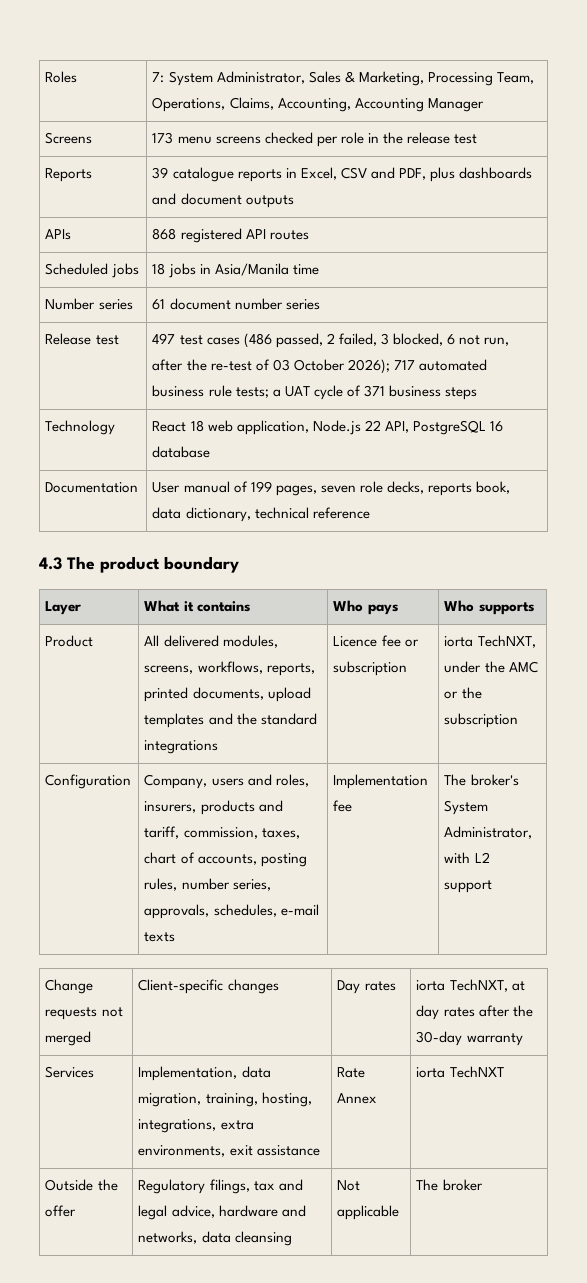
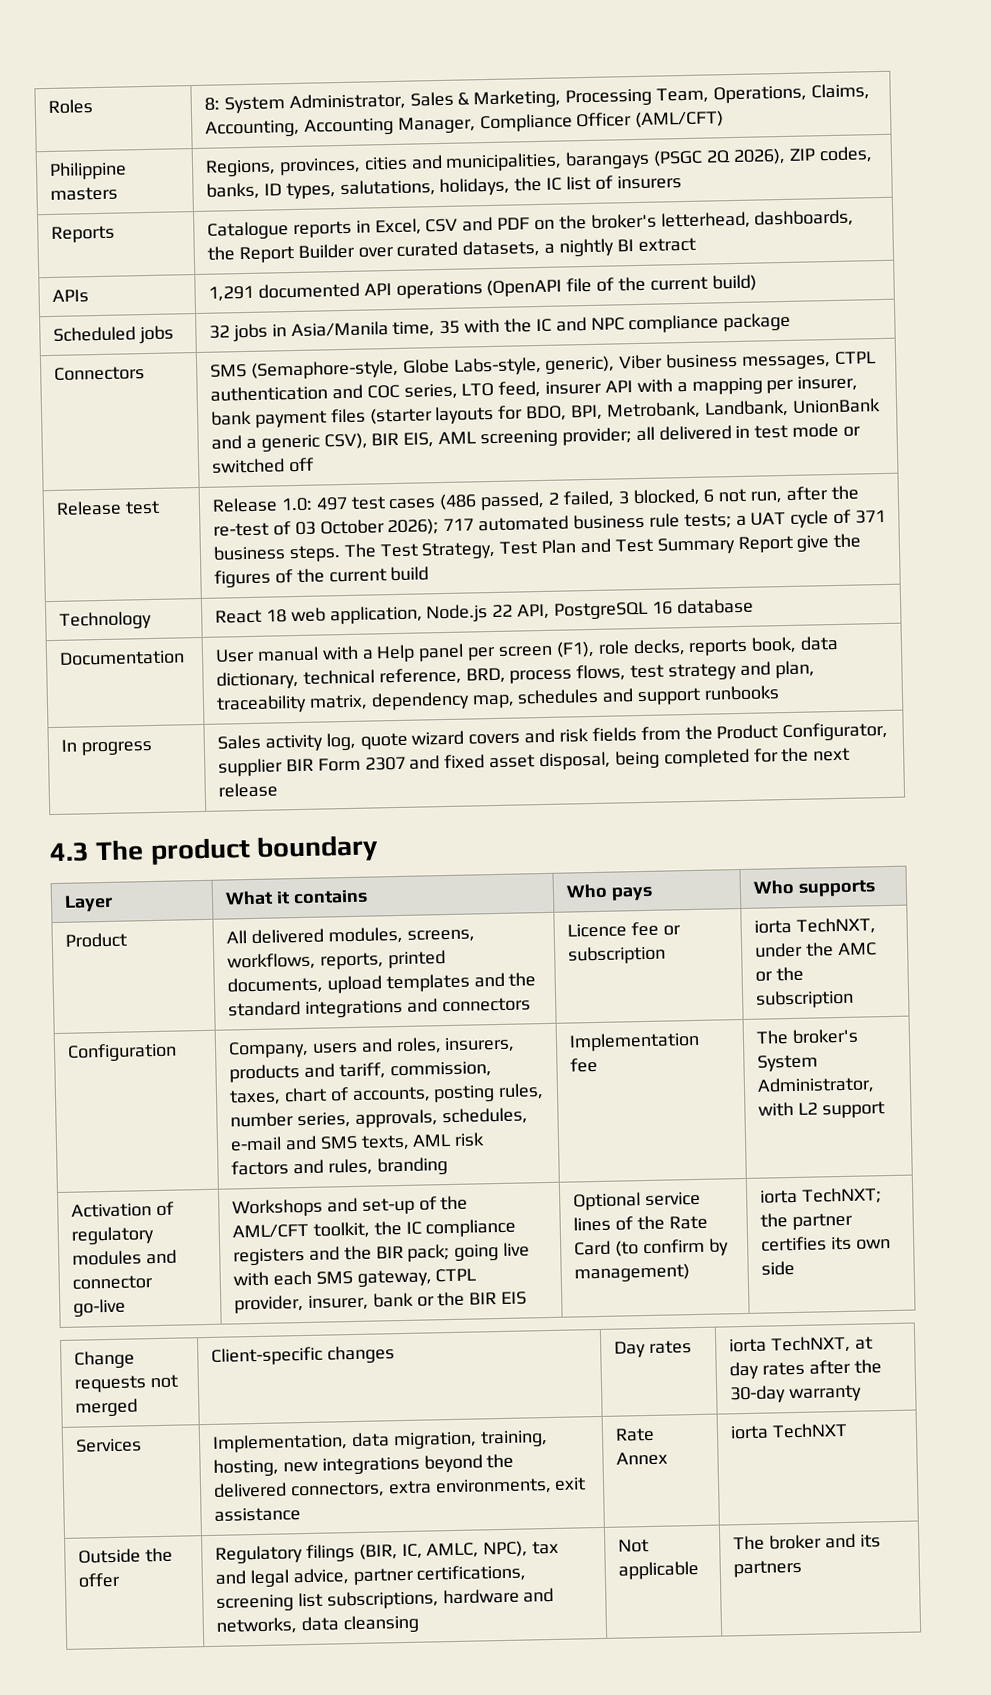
- Roles | 7: System Administrator, Sales & Marketing, Processing Team, Operations, Claims, Accounting, Accounting Manager
- Screens | 173 menu screens checked per role in the release test
+ Roles | 8: System Administrator, Sales & Marketing, Processing Team, Operations, Claims, Accounting, Accounting Manager, Compliance Officer (AML/CFT)
+ Philippine masters | Regions, provinces, cities and municipalities, barangays (PSGC 2Q 2026), ZIP codes, banks, ID types, salutations, holidays, the IC list of insurers
- Reports | 39 catalogue reports in Excel, CSV and PDF, plus dashboards and document outputs
- APIs | 868 registered API routes
+ Reports | Catalogue reports in Excel, CSV and PDF on the broker's letterhead, dashboards, the Report Builder over curated datasets, a nightly BI extract
+ APIs | 1,291 documented API operations (OpenAPI file of the current build)
- Scheduled jobs | 18 jobs in Asia/Manila time
- Number series | 61 document number series
+ Scheduled jobs | 32 jobs in Asia/Manila time, 35 with the IC and NPC compliance package
+ Connectors | SMS (Semaphore-style, Globe Labs-style, generic), Viber business messages, CTPL authentication and COC series, LTO feed, insurer API with a mapping per insurer, bank payment files (starter layouts for BDO, BPI, Metrobank, Landbank, UnionBank and a generic CSV), BIR EIS, AML screening provider; all delivered in test mode or switched off
- 497 test cases (486 passed, 2 failed, 3 blocked, 6 not run, after the re-test of 03 October 2026); 717 automated business rule tests; a UAT cycle of 371 business steps
+ Release 1.0: 497 test cases (486 passed, 2 failed, 3 blocked, 6 not run, after the re-test of 03 October 2026); 717 automated business rule tests; a UAT cycle of 371 business steps. The Test Strategy, Test Plan and Test Summary Report give the figures of the current build
- Documentation | User manual of 199 pages, seven role decks, reports book, data dictionary, technical reference
+ Documentation | User manual with a Help panel per screen (F1), role decks, reports book, data dictionary, technical reference, BRD, process flows, test strategy and plan, traceability matrix, dependency map, schedules and support runbooks
+ In progress | Sales activity log, quote wizard covers and risk fields from the Product Configurator, supplier BIR Form 2307 and fixed asset disposal, being completed for the next release
- Product | All delivered modules, screens, workflows, reports, printed documents, upload templates and the standard integrations | Licence fee or subscription | iorta TechNXT, under the AMC or the subscription
+ Product | All delivered modules, screens, workflows, reports, printed documents, upload templates and the standard integrations and connectors | Licence fee or subscription | iorta TechNXT, under the AMC or the subscription
- Configuration | Company, users and roles, insurers, products and tariff, commission, taxes, chart of accounts, posting rules, number series, approvals, schedules, e-mail texts | Implementation fee | The broker's System Administrator, with L2 support
+ Configuration | Company, users and roles, insurers, products and tariff, commission, taxes, chart of accounts, posting rules, number series, approvals, schedules, e-mail and SMS texts, AML risk factors and rules, branding | Implementation fee | The broker's System Administrator, with L2 support
+ Activation of regulatory modules and connector go-live | Workshops and set-up of the AML/CFT toolkit, the IC compliance registers and the BIR pack; going live with each SMS gateway, CTPL provider, insurer, bank or the BIR EIS | Optional service lines of the Rate Card (to confirm by management) | iorta TechNXT; the partner certifies its own side
- Services | Implementation, data migration, training, hosting, integrations, extra environments, exit assistance | Rate Annex | iorta TechNXT
+ Services | Implementation, data migration, training, hosting, new integrations beyond the delivered connectors, extra environments, exit assistance | Rate Annex | iorta TechNXT
- Outside the offer | Regulatory filings, tax and legal advice, hardware and networks, data cleansing | Not applicable | The broker
+ Outside the offer | Regulatory filings (BIR, IC, AMLC, NPC), tax and legal advice, partner certifications, screening list subscriptions, hardware and networks, data cleansing | Not applicable | The broker and its partners

